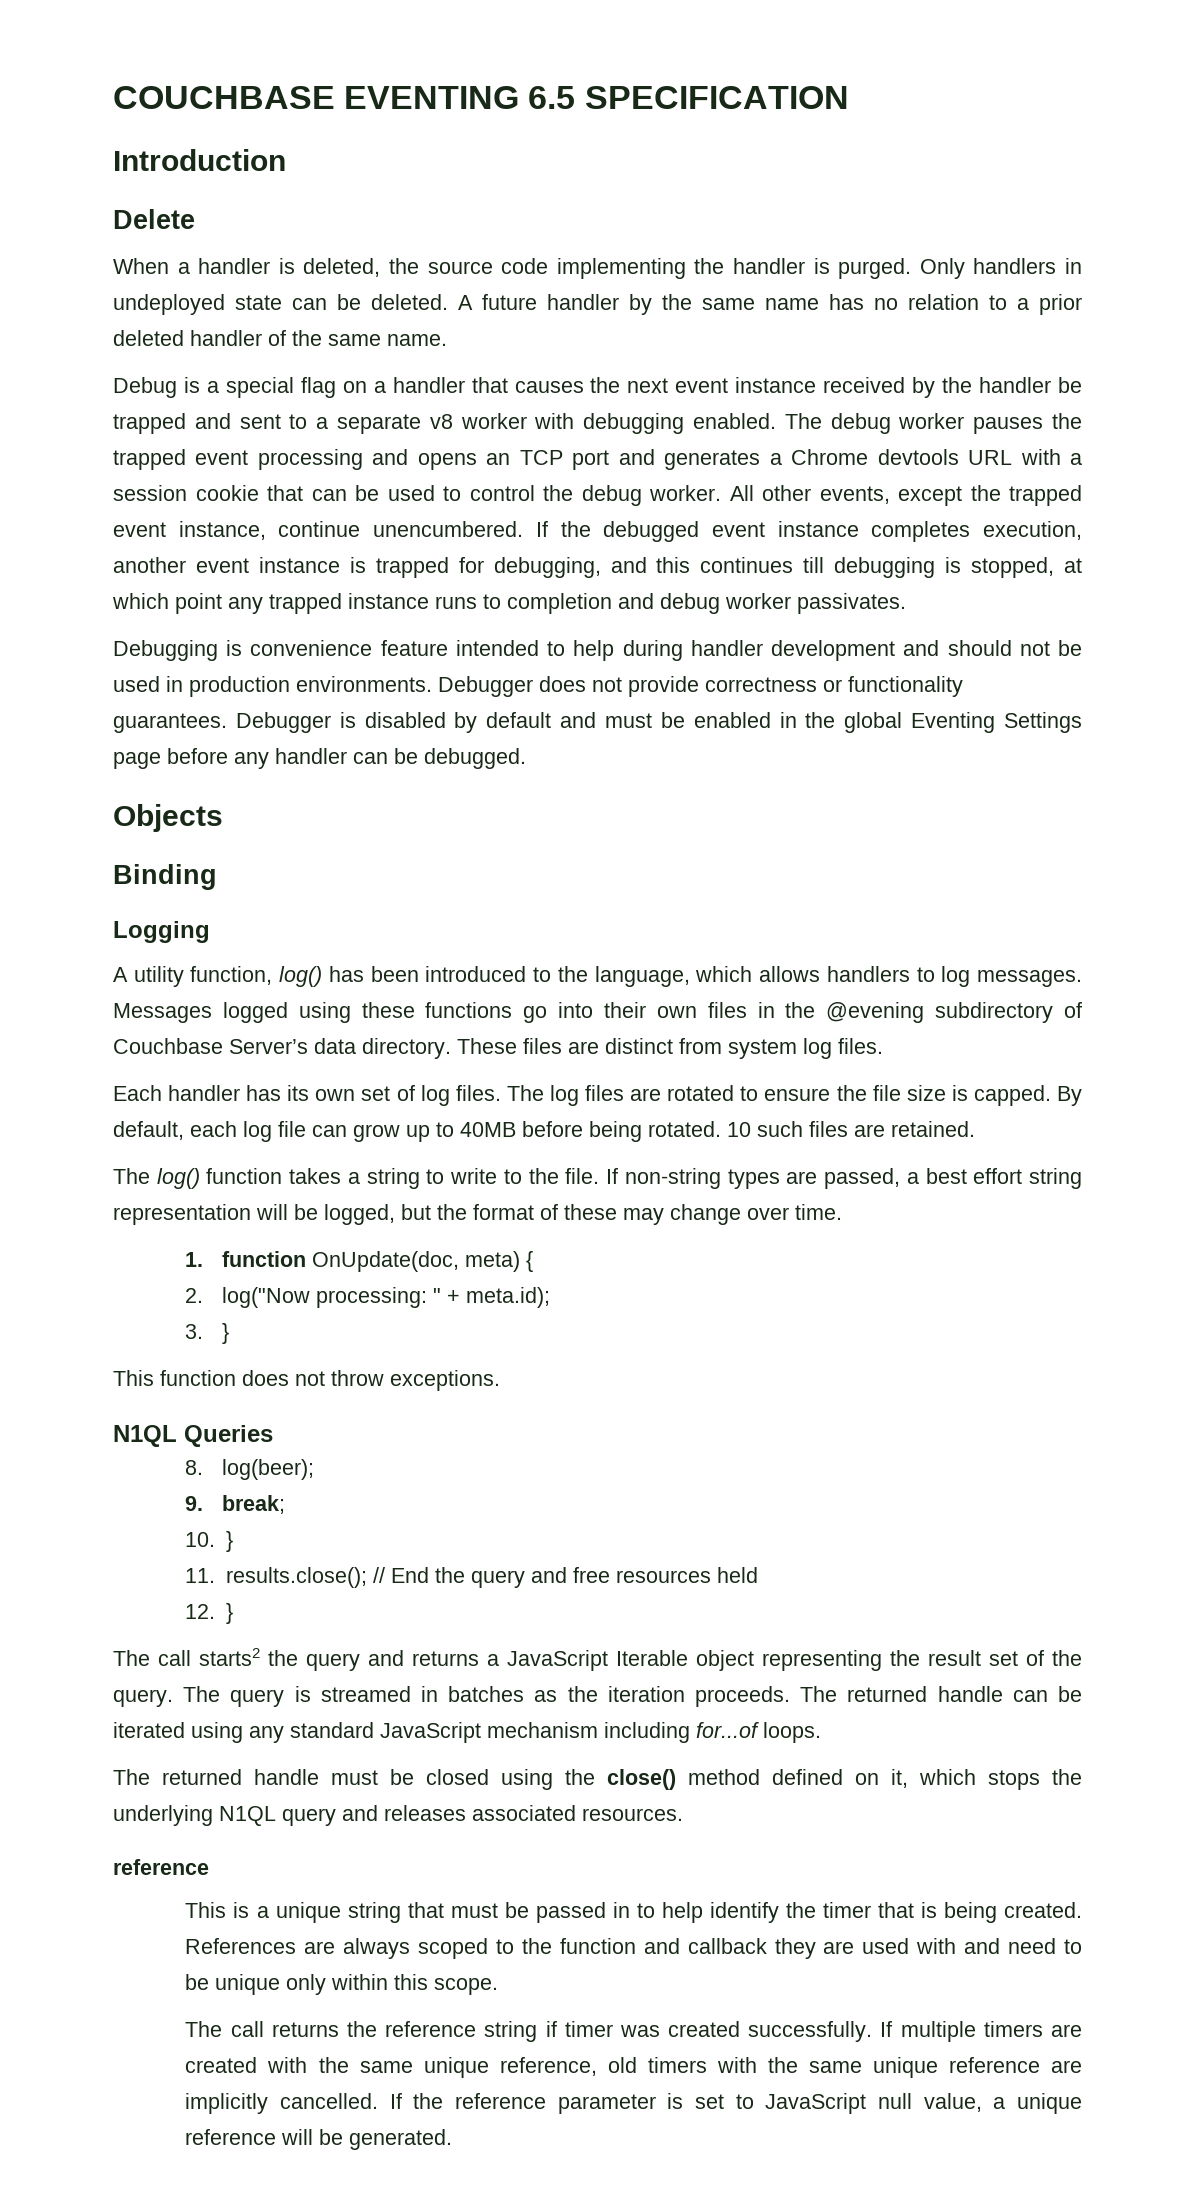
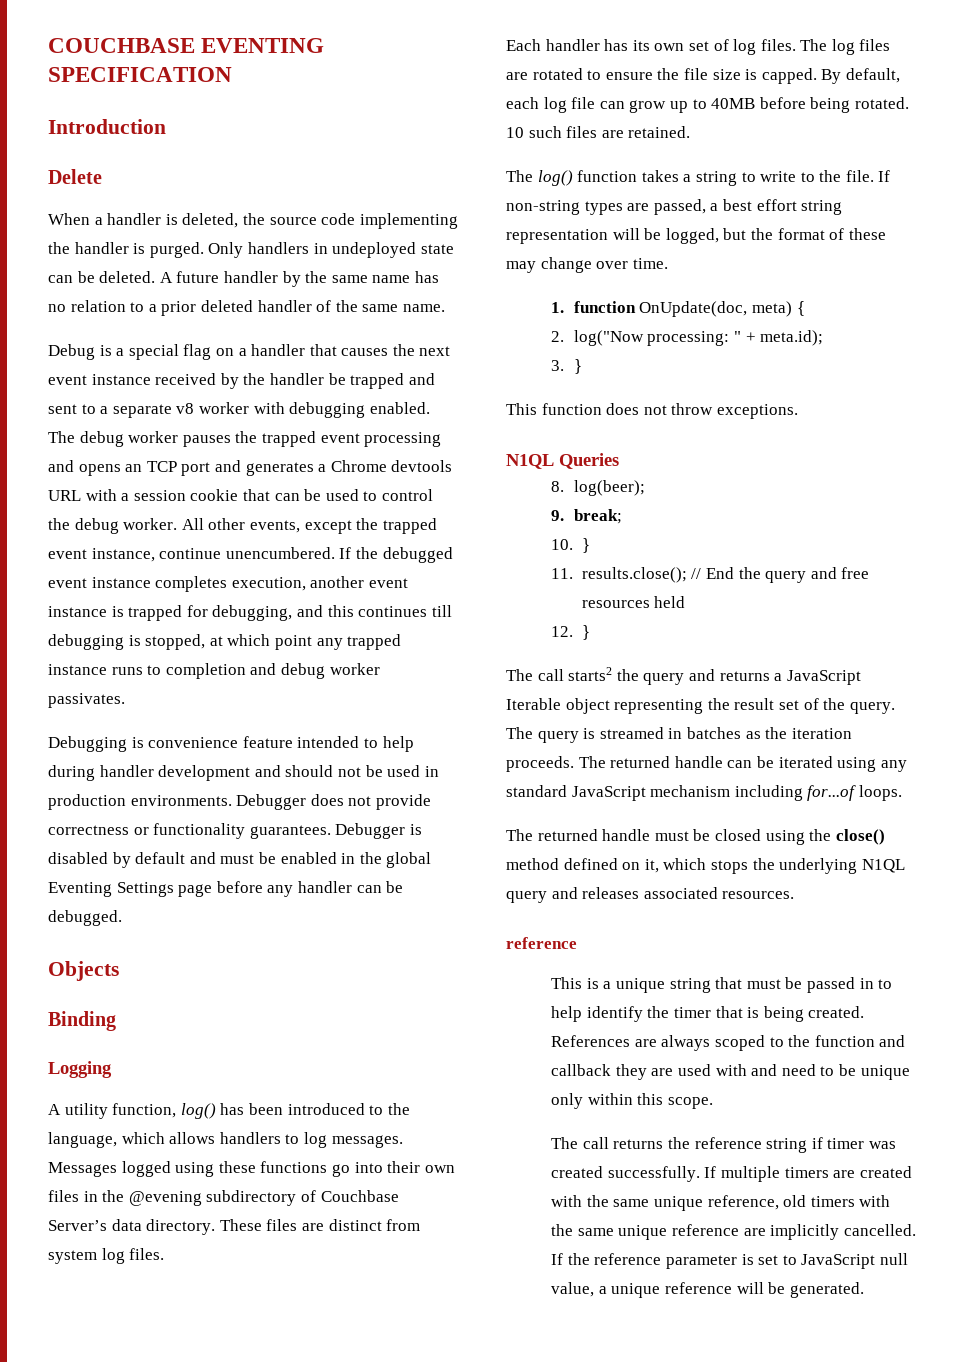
- COUCHBASE EVENTING 6.5 SPECIFICATION
+ COUCHBASE EVENTING SPECIFICATION

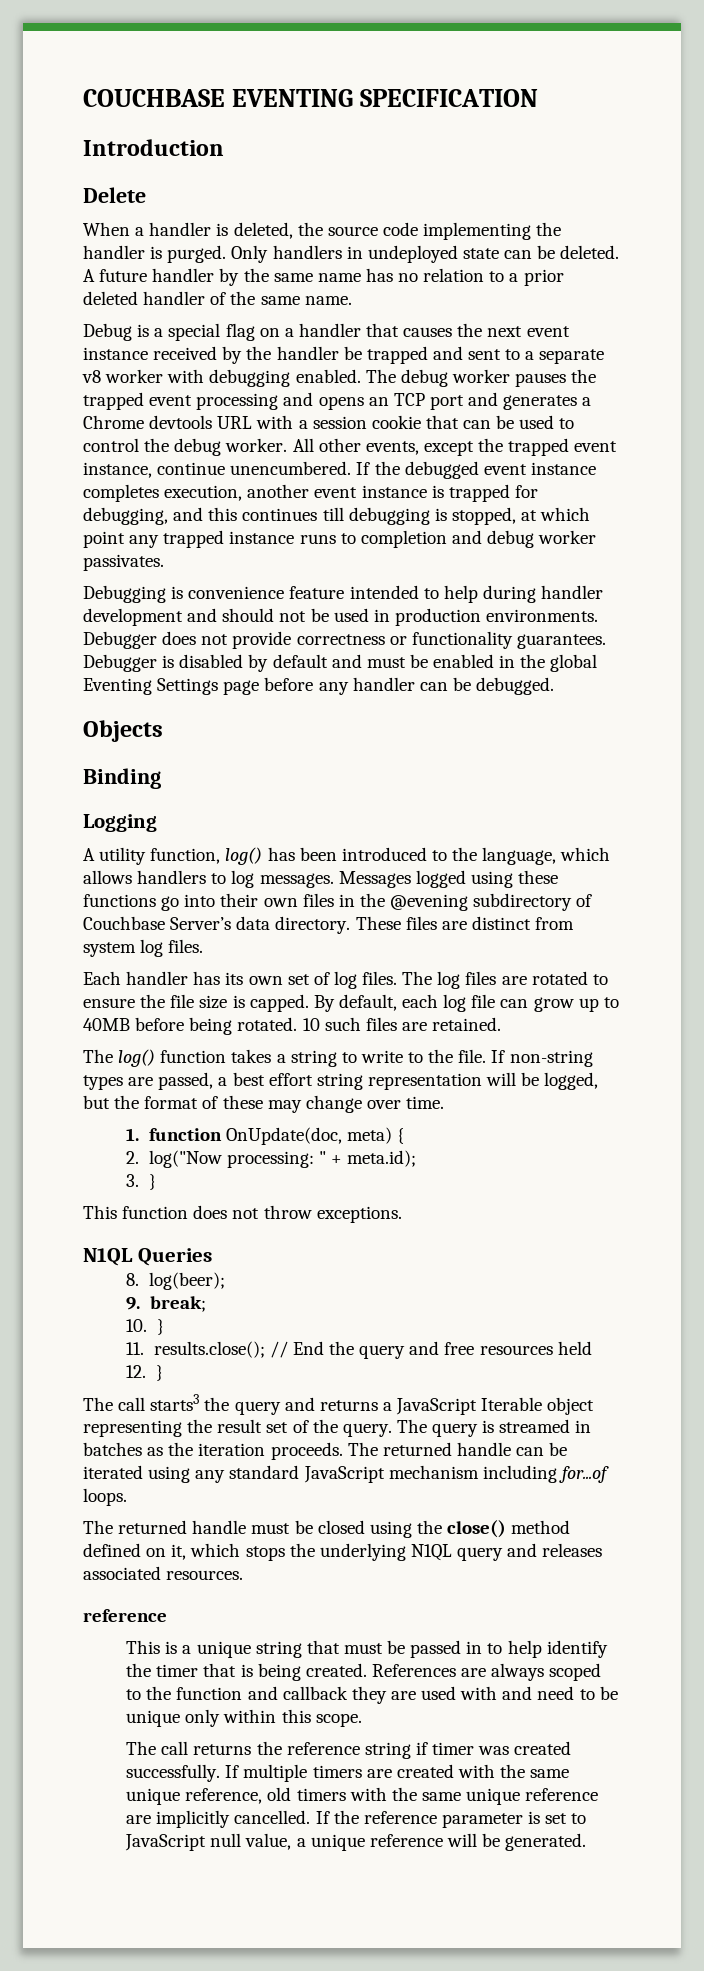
- The call starts2 the query and returns a JavaScript Iterable object representing the result set of the query.
+ The call starts3 the query and returns a JavaScript Iterable object representing the result set of the query.

